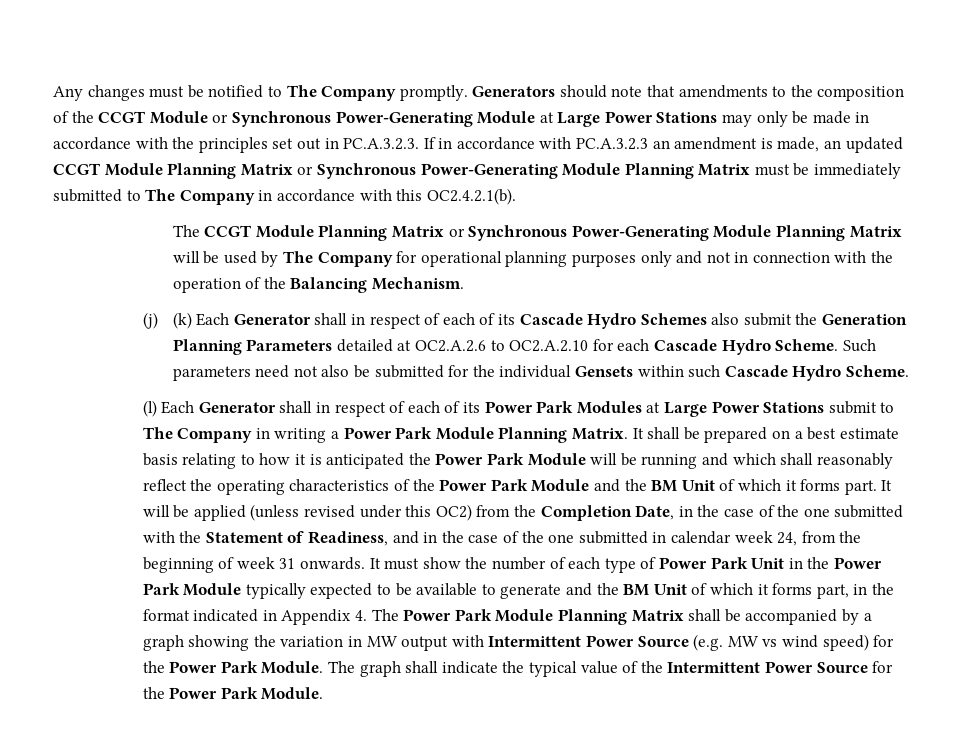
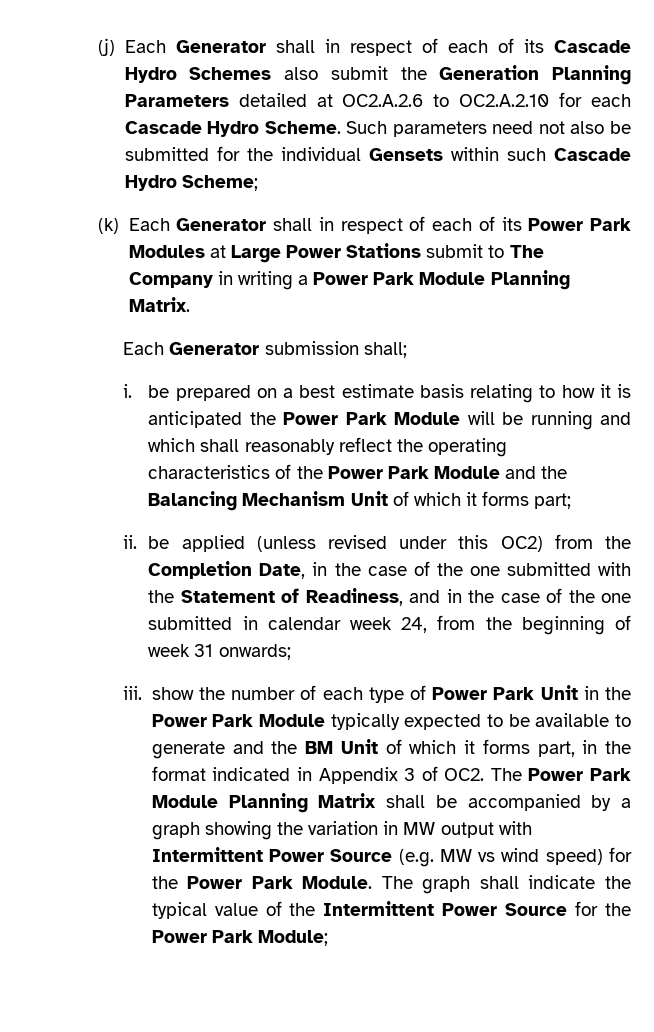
- Any changes must be notified to The Company promptly. Generators should note that amendments to the composition of the CCGT Module or Synchronous Power-Generating Module at Large Power Stations may only be made in accordance with the principles set out in PC.A.3.2.3. If in accordance with PC.A.3.2.3 an amendment is made, an updated CCGT Module Planning Matrix or Synchronous Power-Generating Module Planning Matrix must be immediately submitted to The Company in accordance with this OC2.4.2.1(b).
- The CCGT Module Planning Matrix or Synchronous Power-Generating Module Planning Matrix will be used by The Company for operational planning purposes only and not in connection with the operation of the Balancing Mechanism.
- (j) (k) Each Generator shall in respect of each of its Cascade Hydro Schemes also submit the Generation Planning Parameters detailed at OC2.A.2.6 to OC2.A.2.10 for each Cascade Hydro Scheme.
+ (j) Each Generator shall in respect of each of its Cascade Hydro Schemes also submit the Generation Planning Parameters detailed at OC2.A.2.6 to OC2.A.2.10 for each Cascade Hydro Scheme.
- Such parameters need not also be submitted for the individual Gensets within such Cascade Hydro Scheme.
- (l) Each Generator shall in respect of each of its Power Park Modules at Large Power Stations submit to The Company in writing a Power Park Module Planning Matrix. It shall be prepared on a best estimate basis relating to how it is anticipated the Power Park Module will be running and which shall reasonably reflect the operating characteristics of the Power Park Module and the BM Unit of which it forms part. It will be applied (unless revised under this OC2) from the Completion Date, in the case of the one submitted with the Statement of Readiness, and in the case of the one submitted in calendar week 24, from the beginning of week 31 onwards. It must show the number of each type of Power Park Unit in the Power Park Module typically expected to be available to generate and the BM Unit of which it forms part, in the format indicated in Appendix 4. The Power Park Module Planning Matrix shall be accompanied by a graph showing the variation in MW output with Intermittent Power Source (e.g. MW vs wind speed) for the Power Park Module.
+ Such parameters need not also be submitted for the individual Gensets within such Cascade Hydro Scheme;
+ (k) Each Generator shall in respect of each of its Power Park Modules at Large Power Stations submit to The Company in writing a Power Park Module Planning Matrix.
+ Each Generator submission shall;
+ i. be prepared on a best estimate basis relating to how it is anticipated the Power Park Module will be running and which shall reasonably reflect the operating characteristics of the Power Park Module and the Balancing Mechanism Unit of which it forms part;
+ ii. be applied (unless revised under this OC2) from the Completion Date, in the case of the one submitted with the Statement of Readiness, and in the case of the one submitted in calendar week 24, from the beginning of week 31 onwards;
+ iii. show the number of each type of Power Park Unit in the Power Park Module typically expected to be available to generate and the BM Unit of which it forms part, in the format indicated in Appendix 3 of OC2. The Power Park Module Planning Matrix shall be accompanied by a graph showing the variation in MW output with Intermittent Power Source (e.g. MW vs wind speed) for the Power Park Module.
- The graph shall indicate the typical value of the Intermittent Power Source for the Power Park Module.
+ The graph shall indicate the typical value of the Intermittent Power Source for the Power Park Module;

